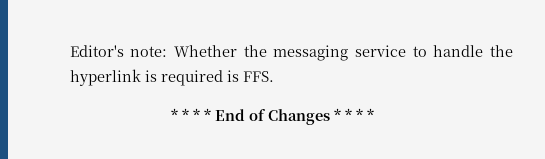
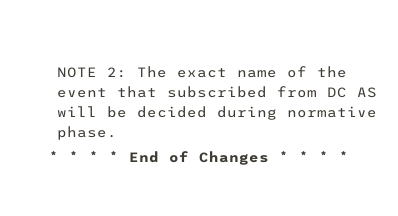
- Editor's note: Whether the messaging service to handle the hyperlink is required is FFS.
+ NOTE 2: The exact name of the event that subscribed from DC AS will be decided during normative phase.

